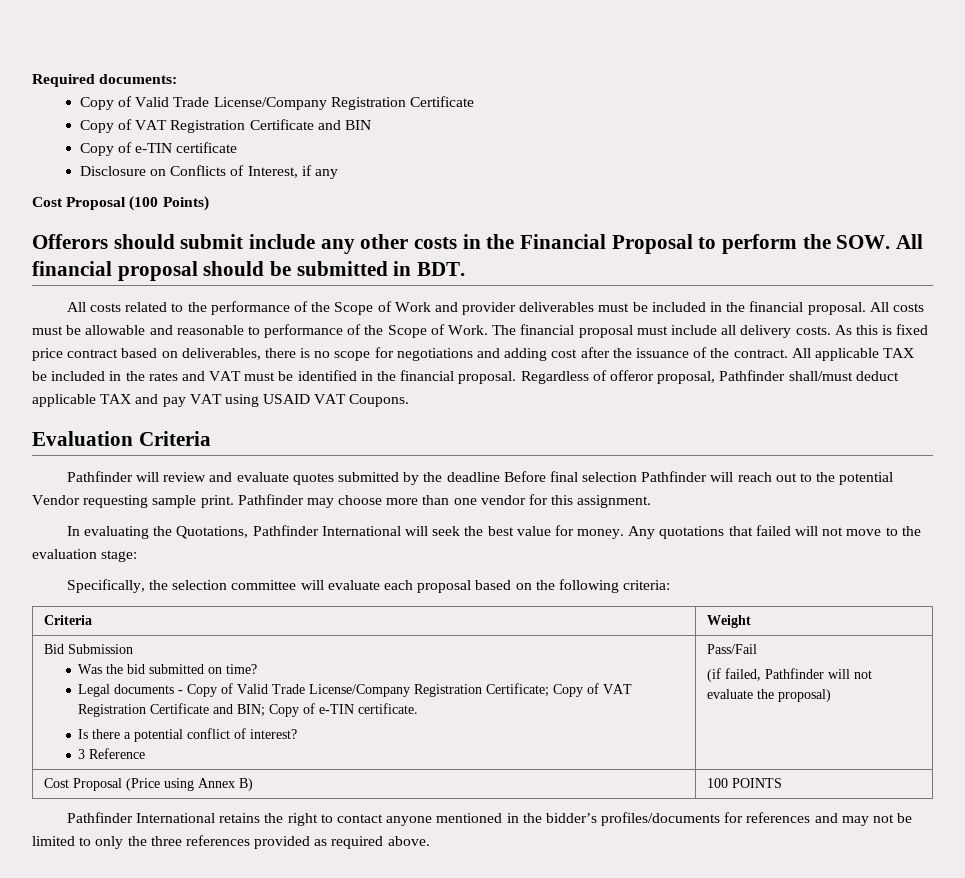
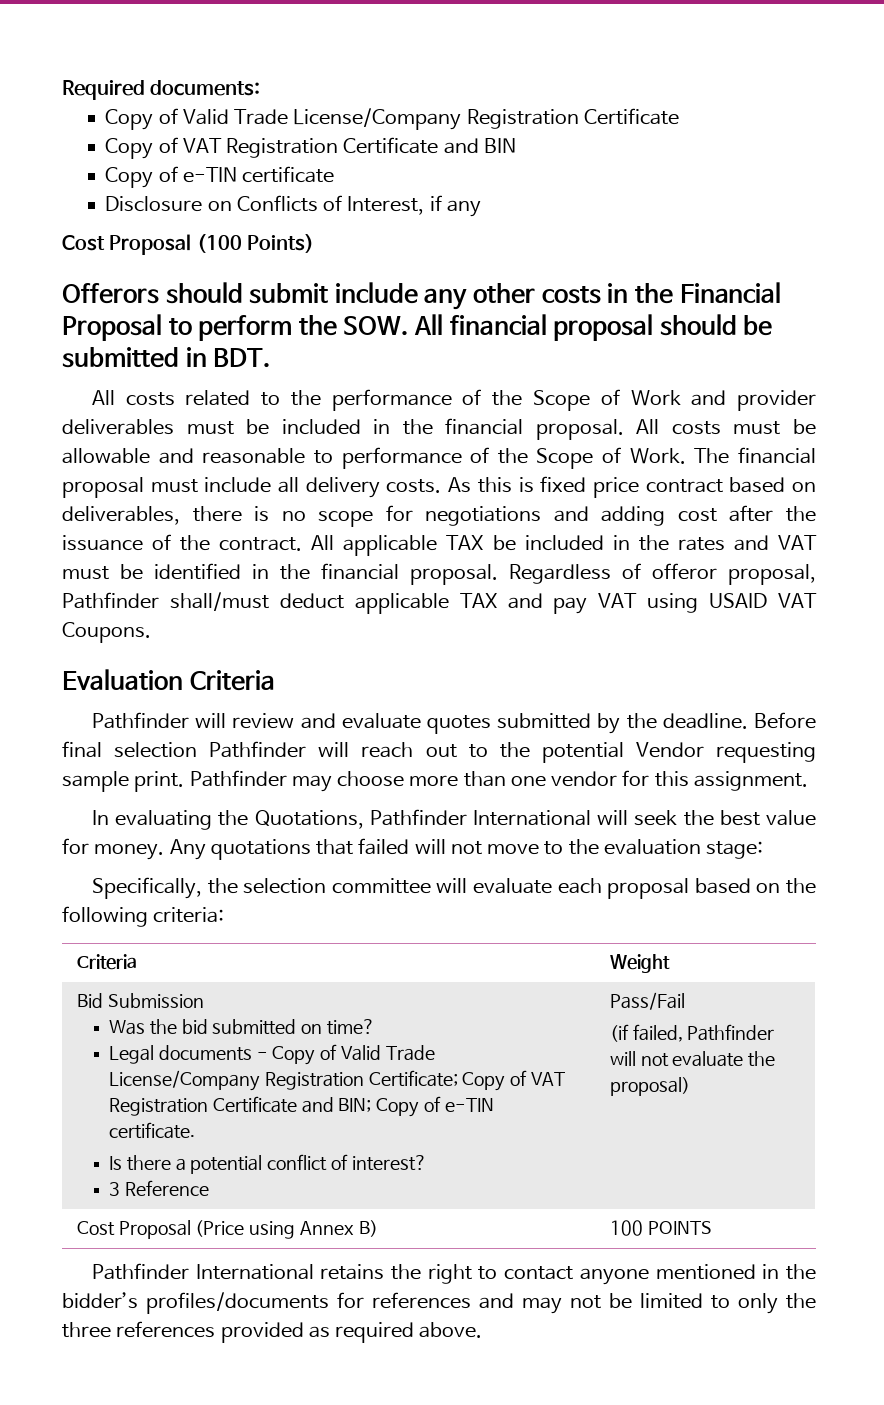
- Pathfinder will review and evaluate quotes submitted by the deadline Before final selection Pathfinder will reach out to the potential Vendor requesting sample print.
+ Pathfinder will review and evaluate quotes submitted by the deadline. Before final selection Pathfinder will reach out to the potential Vendor requesting sample print.

